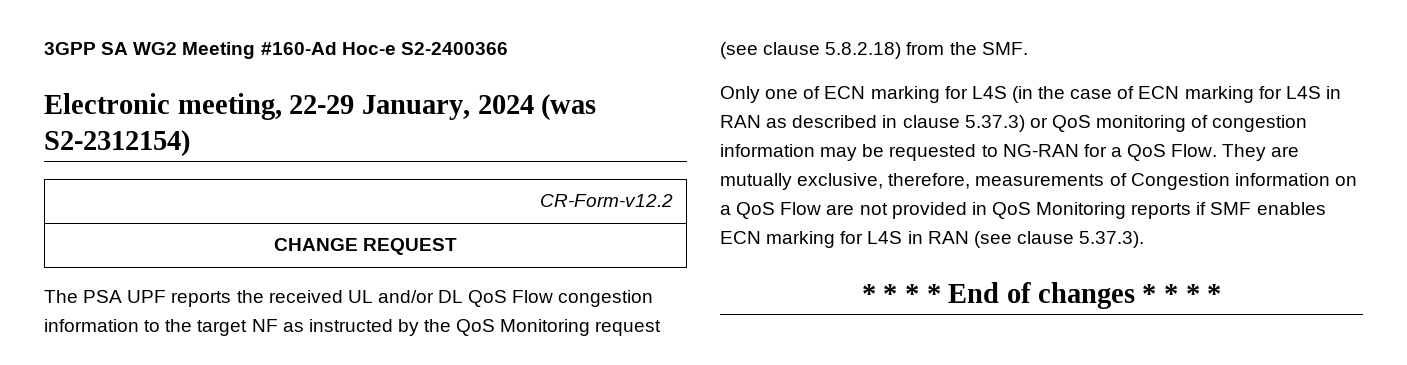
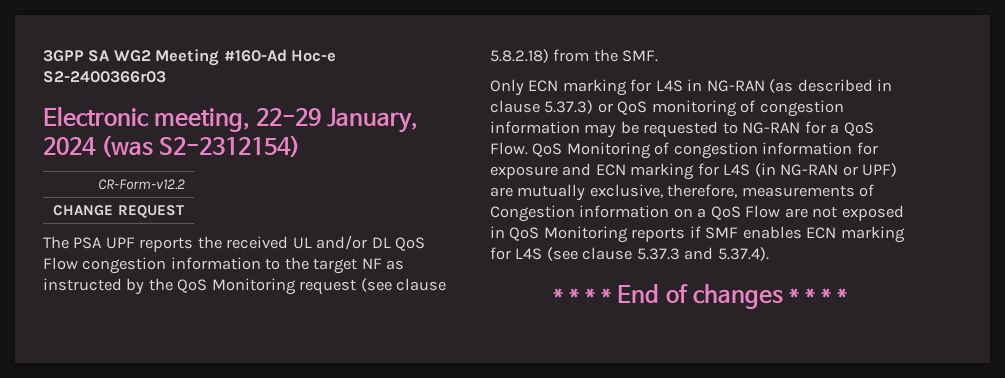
- 3GPP SA WG2 Meeting #160-Ad Hoc-e S2-2400366
+ 3GPP SA WG2 Meeting #160-Ad Hoc-e S2-2400366r03
- Only one of ECN marking for L4S (in the case of ECN marking for L4S in RAN as described in clause 5.37.3) or QoS monitoring of congestion information may be requested to NG-RAN for a QoS Flow.
+ Only ECN marking for L4S in NG-RAN (as described in clause 5.37.3) or QoS monitoring of congestion information may be requested to NG-RAN for a QoS Flow.
- They are mutually exclusive, therefore, measurements of Congestion information on a QoS Flow are not provided in QoS Monitoring reports if SMF enables ECN marking for L4S in RAN (see clause 5.37.3).
+ QoS Monitoring of congestion information for exposure and ECN marking for L4S (in NG-RAN or UPF) are mutually exclusive, therefore, measurements of Congestion information on a QoS Flow are not exposed in QoS Monitoring reports if SMF enables ECN marking for L4S (see clause 5.37.3 and 5.37.4).

